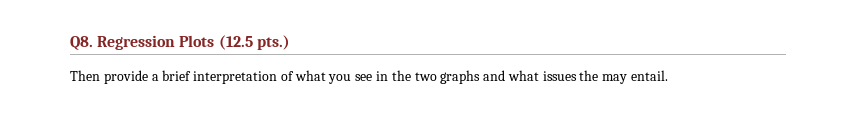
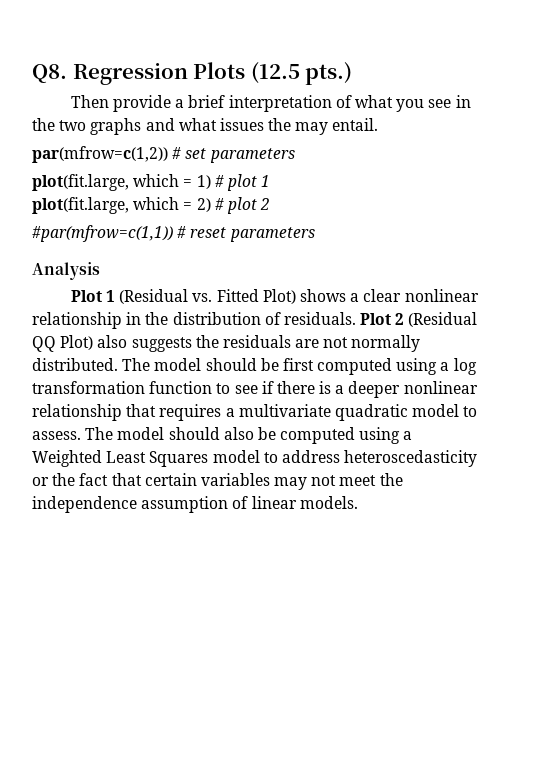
+ par(mfrow=c(1,2)) # set parameters
+ plot(fit.large, which = 1) # plot 1
+ plot(fit.large, which = 2) # plot 2
+ #par(mfrow=c(1,1)) # reset parameters
+ Analysis
+ Plot 1 (Residual vs. Fitted Plot) shows a clear nonlinear relationship in the distribution of residuals. Plot 2 (Residual QQ Plot) also suggests the residuals are not normally distributed. The model should be first computed using a log transformation function to see if there is a deeper nonlinear relationship that requires a multivariate quadratic model to assess. The model should also be computed using a Weighted Least Squares model to address heteroscedasticity or the fact that certain variables may not meet the independence assumption of linear models.

